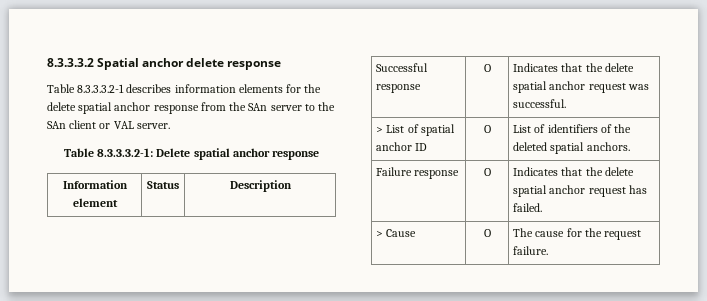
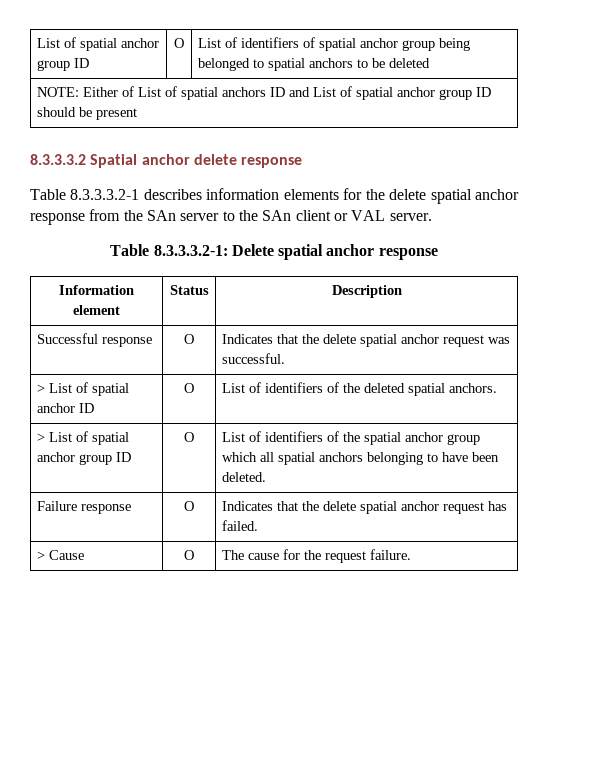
+ List of spatial anchor group ID | O | List of identifiers of spatial anchor group being belonged to spatial anchors to be deleted
+ NOTE: Either of List of spatial anchors ID and List of spatial anchor group ID should be present
+ > List of spatial anchor group ID | O | List of identifiers of the spatial anchor group which all spatial anchors belonging to have been deleted.

